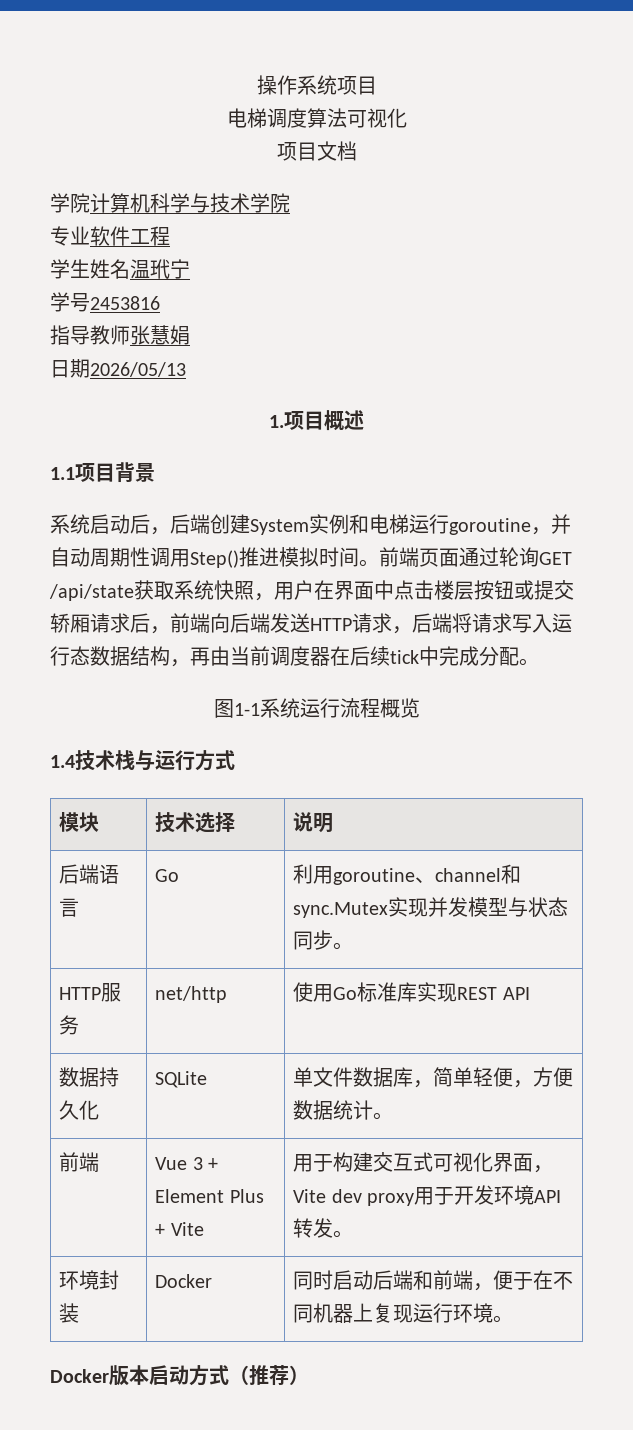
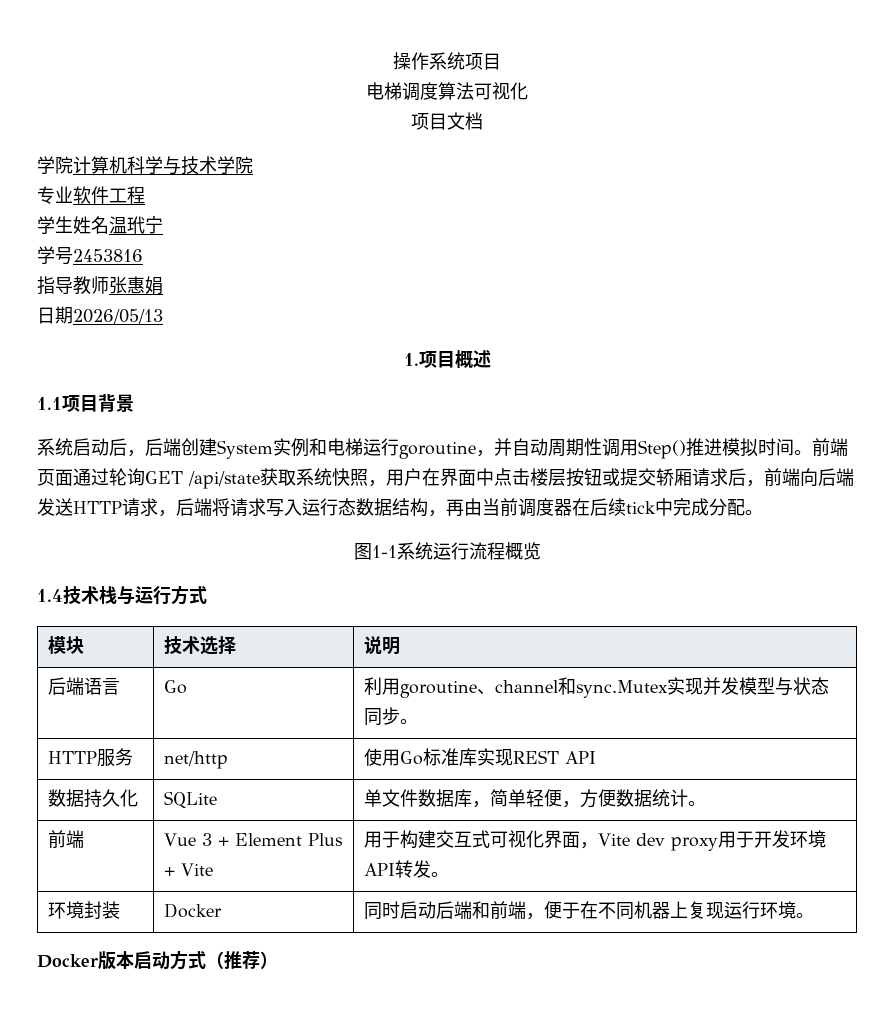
- 指导教师张慧娟
+ 指导教师张惠娟

